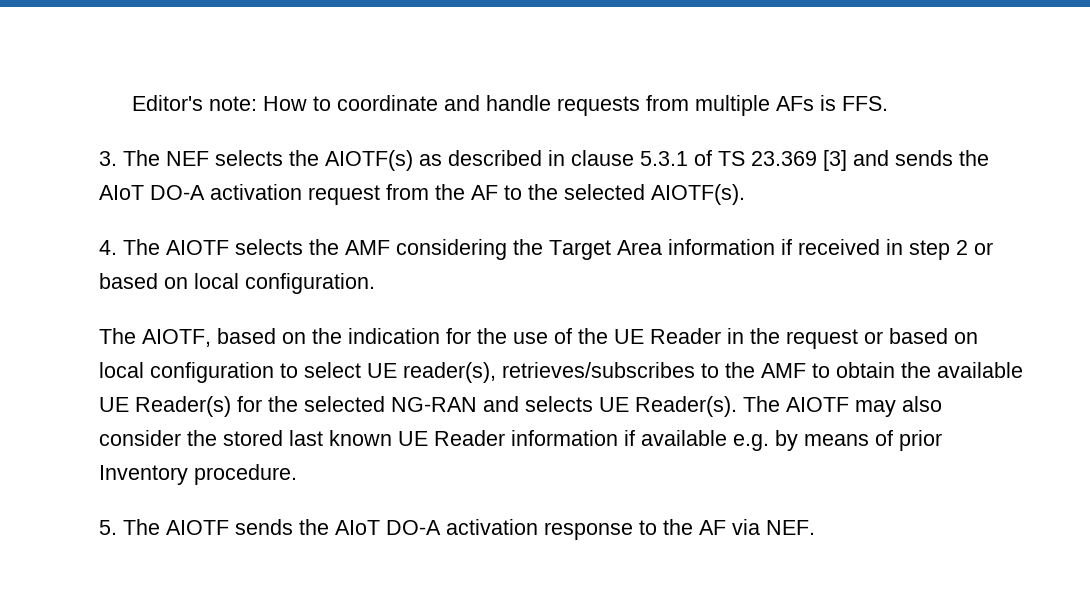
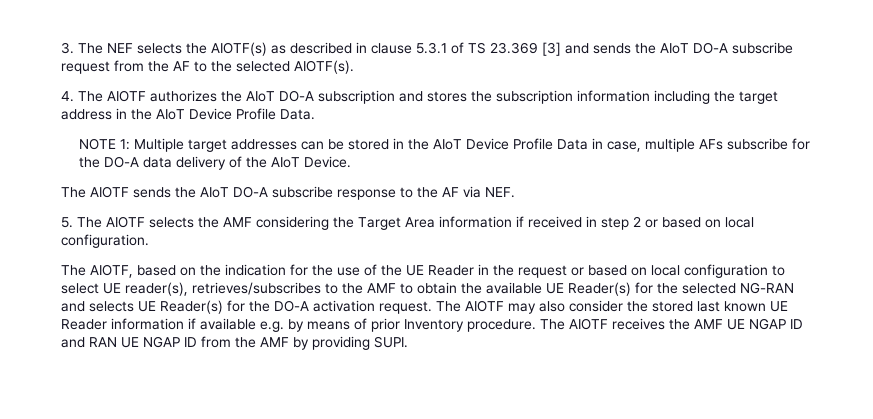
- Editor's note: How to coordinate and handle requests from multiple AFs is FFS.
- 3. The NEF selects the AIOTF(s) as described in clause 5.3.1 of TS 23.369 [3] and sends the AIoT DO-A activation request from the AF to the selected AIOTF(s).
+ 3. The NEF selects the AIOTF(s) as described in clause 5.3.1 of TS 23.369 [3] and sends the AIoT DO-A subscribe request from the AF to the selected AIOTF(s).
- 4. The AIOTF selects the AMF considering the Target Area information if received in step 2 or based on local configuration.
+ 4. The AIOTF authorizes the AIoT DO-A subscription and stores the subscription information including the target address in the AIoT Device Profile Data.
+ NOTE 1: Multiple target addresses can be stored in the AIoT Device Profile Data in case, multiple AFs subscribe for the DO-A data delivery of the AIoT Device.
+ The AIOTF sends the AIoT DO-A subscribe response to the AF via NEF.
+ 5. The AIOTF selects the AMF considering the Target Area information if received in step 2 or based on local configuration.
- The AIOTF, based on the indication for the use of the UE Reader in the request or based on local configuration to select UE reader(s), retrieves/subscribes to the AMF to obtain the available UE Reader(s) for the selected NG-RAN and selects UE Reader(s).
+ The AIOTF, based on the indication for the use of the UE Reader in the request or based on local configuration to select UE reader(s), retrieves/subscribes to the AMF to obtain the available UE Reader(s) for the selected NG-RAN and selects UE Reader(s) for the DO-A activation request.
- The AIOTF may also consider the stored last known UE Reader information if available e.g. by means of prior Inventory procedure.
- 5. The AIOTF sends the AIoT DO-A activation response to the AF via NEF.
+ The AIOTF may also consider the stored last known UE Reader information if available e.g. by means of prior Inventory procedure. The AIOTF receives the AMF UE NGAP ID and RAN UE NGAP ID from the AMF by providing SUPI.

